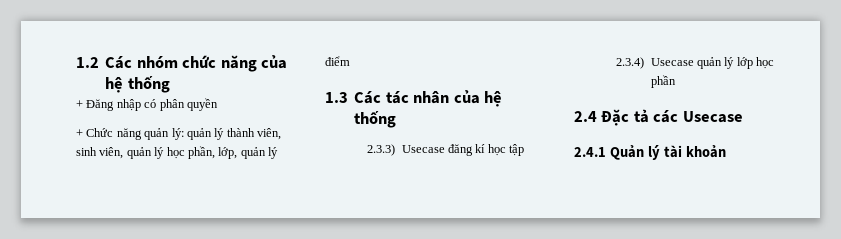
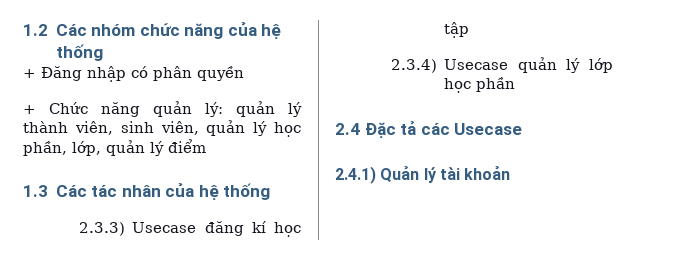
- 2.4.1 Quản lý tài khoản
+ 2.4.1) Quản lý tài khoản

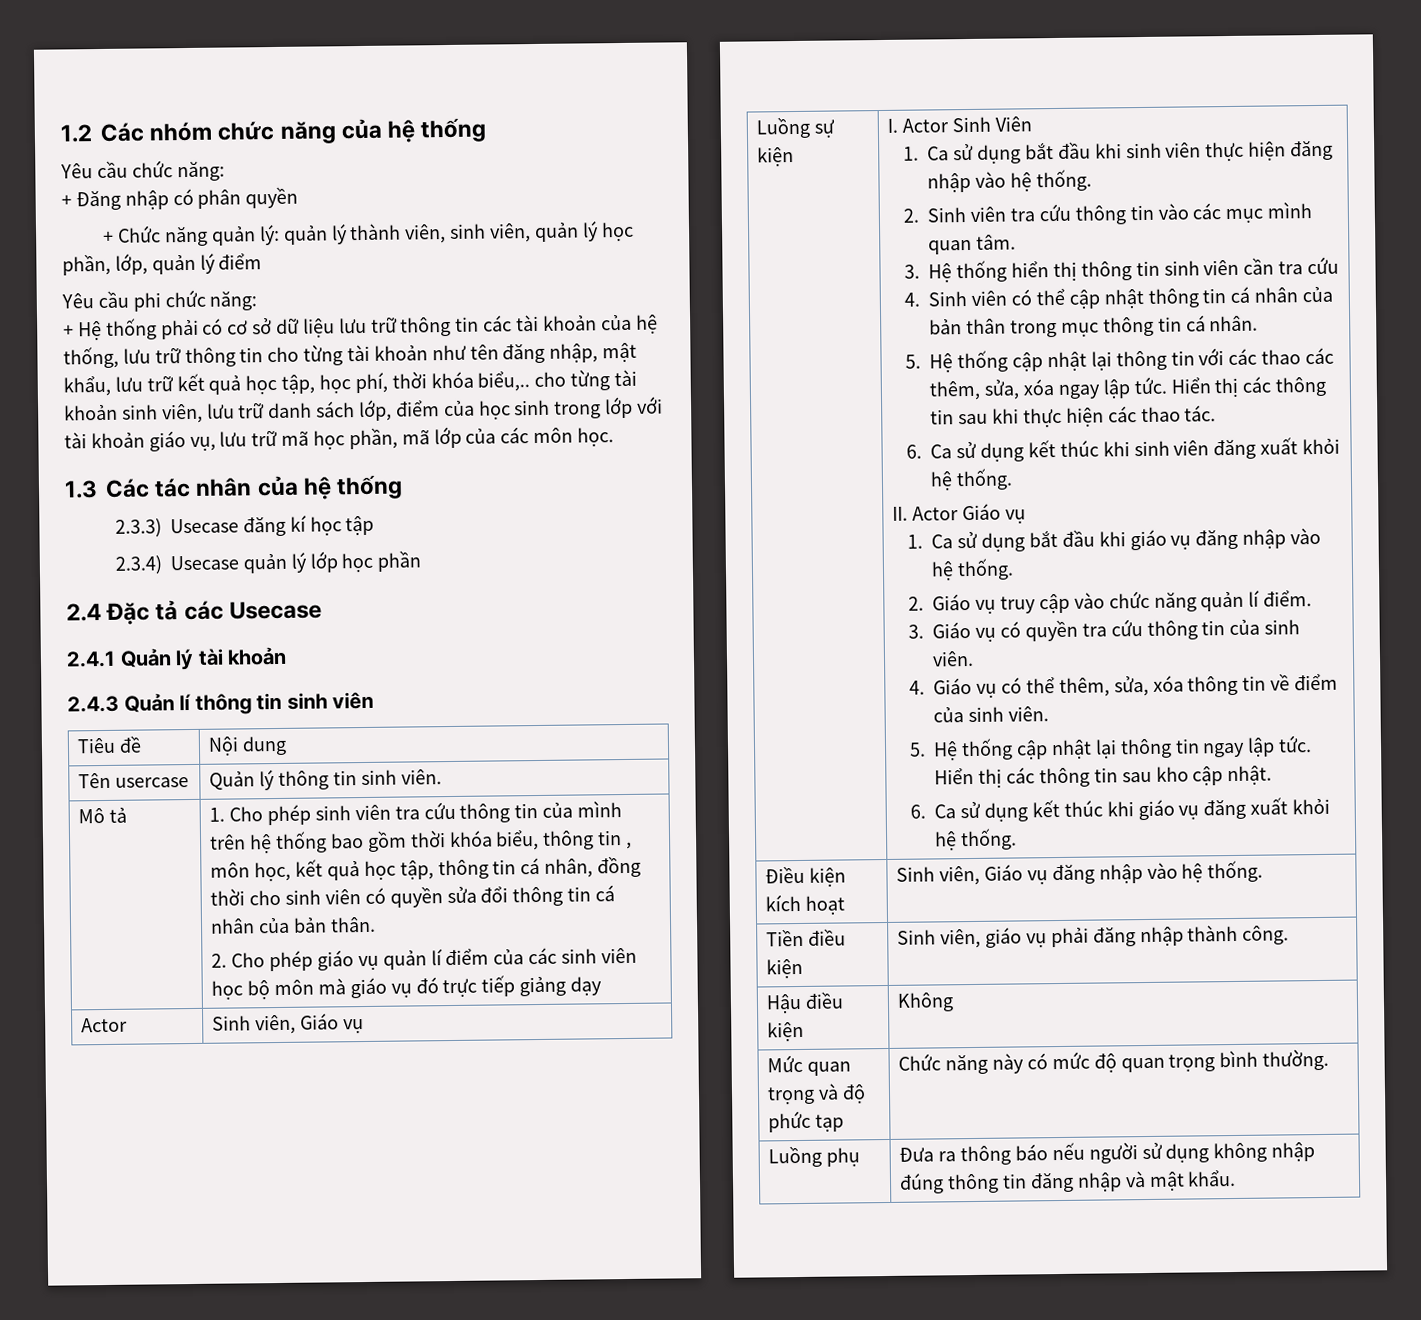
+ Yêu cầu chức năng:
+ Yêu cầu phi chức năng:
+ + Hệ thống phải có cơ sở dữ liệu lưu trữ thông tin các tài khoản của hệ thống, lưu trữ thông tin cho từng tài khoản như tên đăng nhập, mật khẩu, lưu trữ kết quả học tập, học phí, thời khóa biểu,.. cho từng tài khoản sinh viên, lưu trữ danh sách lớp, điểm của học sinh trong lớp với tài khoản giáo vụ, lưu trữ mã học phần, mã lớp của các môn học.
- 2.4.1) Quản lý tài khoản
+ 2.4.1 Quản lý tài khoản
+ 2.4.3 Quản lí thông tin sinh viên
+ Tiêu đề | Nội dung
+ Tên usercase | Quản lý thông tin sinh viên.
+ Mô tả | 1. Cho phép sinh viên tra cứu thông tin của mình trên hệ thống bao gồm thời khóa biểu, thông tin , môn học, kết quả học tập, thông tin cá nhân, đồng thời cho sinh viên có quyền sửa đổi thông tin cá nhân của bản thân.
+ 2. Cho phép giáo vụ quản lí điểm của các sinh viên học bộ môn mà giáo vụ đó trực tiếp giảng dạy
+ Actor | Sinh viên, Giáo vụ
+ Luồng sự kiện | I. Actor Sinh Viên
+ 1. Ca sử dụng bắt đầu khi sinh viên thực hiện đăng nhập vào hệ thống.
+ 2. Sinh viên tra cứu thông tin vào các mục mình quan tâm.
+ 3. Hệ thống hiển thị thông tin sinh viên cần tra cứu
+ 4. Sinh viên có thể cập nhật thông tin cá nhân của bản thân trong mục thông tin cá nhân.
+ 5. Hệ thống cập nhật lại thông tin với các thao các thêm, sửa, xóa ngay lập tức. Hiển thị các thông tin sau khi thực hiện các thao tác.
+ 6. Ca sử dụng kết thúc khi sinh viên đăng xuất khỏi hệ thống.
+ II. Actor Giáo vụ
+ 1. Ca sử dụng bắt đầu khi giáo vụ đăng nhập vào hệ thống.
+ 2. Giáo vụ truy cập vào chức năng quản lí điểm.
+ 3. Giáo vụ có quyền tra cứu thông tin của sinh viên.
+ 4. Giáo vụ có thể thêm, sửa, xóa thông tin về điểm của sinh viên.
+ 5. Hệ thống cập nhật lại thông tin ngay lập tức. Hiển thị các thông tin sau kho cập nhật.
+ 6. Ca sử dụng kết thúc khi giáo vụ đăng xuất khỏi hệ thống.
+ Điều kiện kích hoạt | Sinh viên, Giáo vụ đăng nhập vào hệ thống.
+ Tiền điều kiện | Sinh viên, giáo vụ phải đăng nhập thành công.
+ Hậu điều kiện | Không
+ Mức quan trọng và độ phức tạp | Chức năng này có mức độ quan trọng bình thường.
+ Luồng phụ | Đưa ra thông báo nếu người sử dụng không nhập đúng thông tin đăng nhập và mật khẩu.

